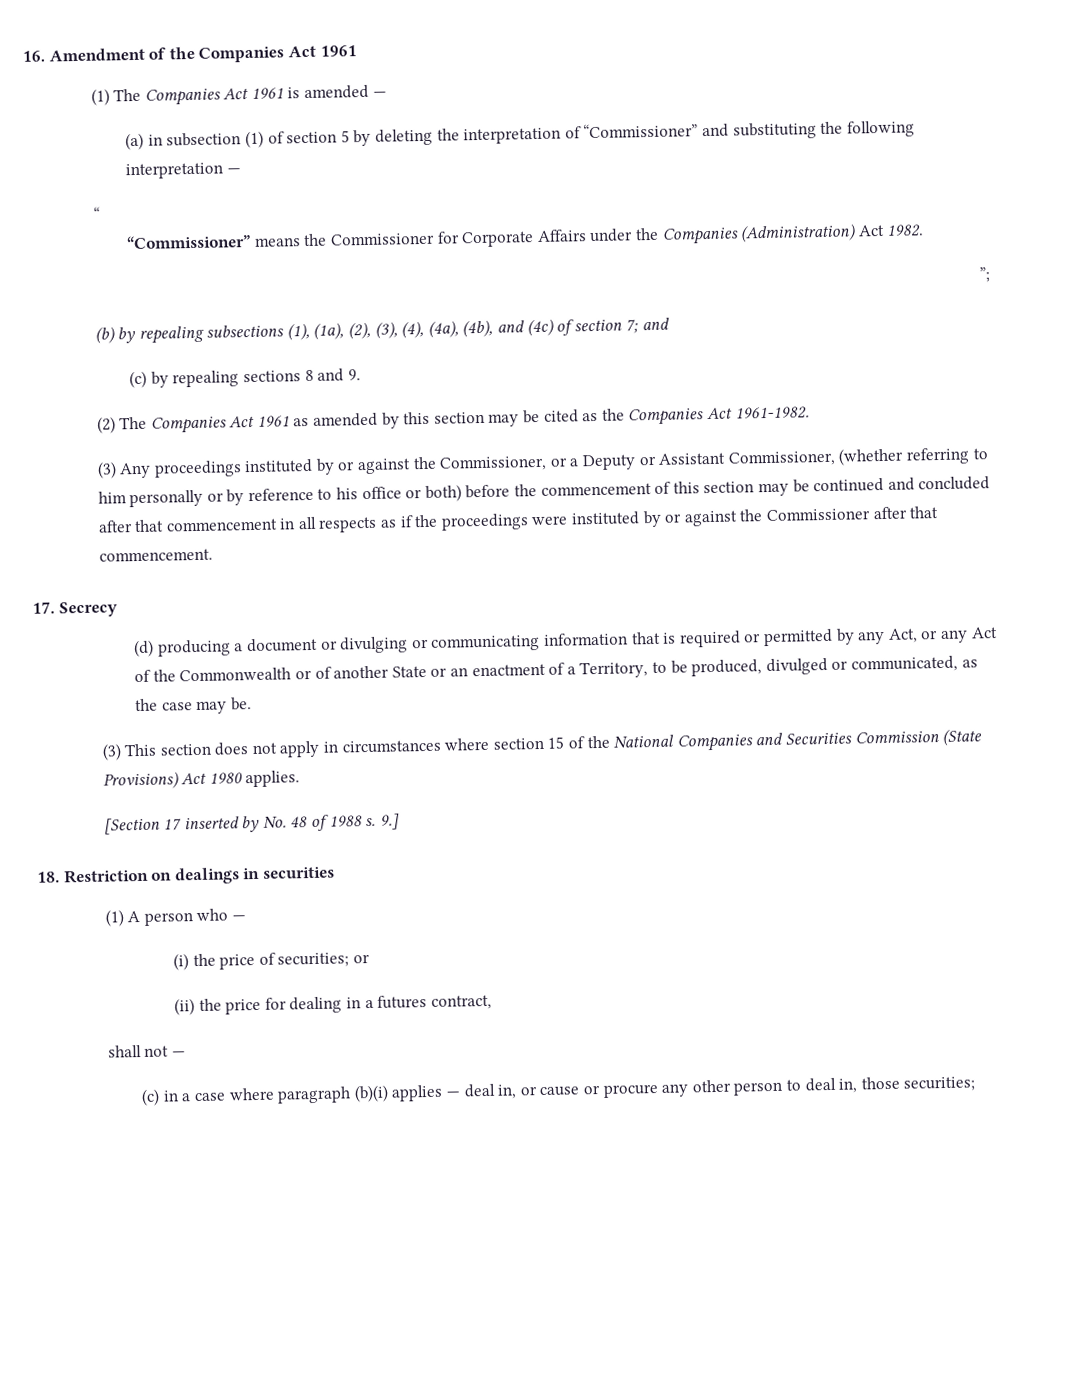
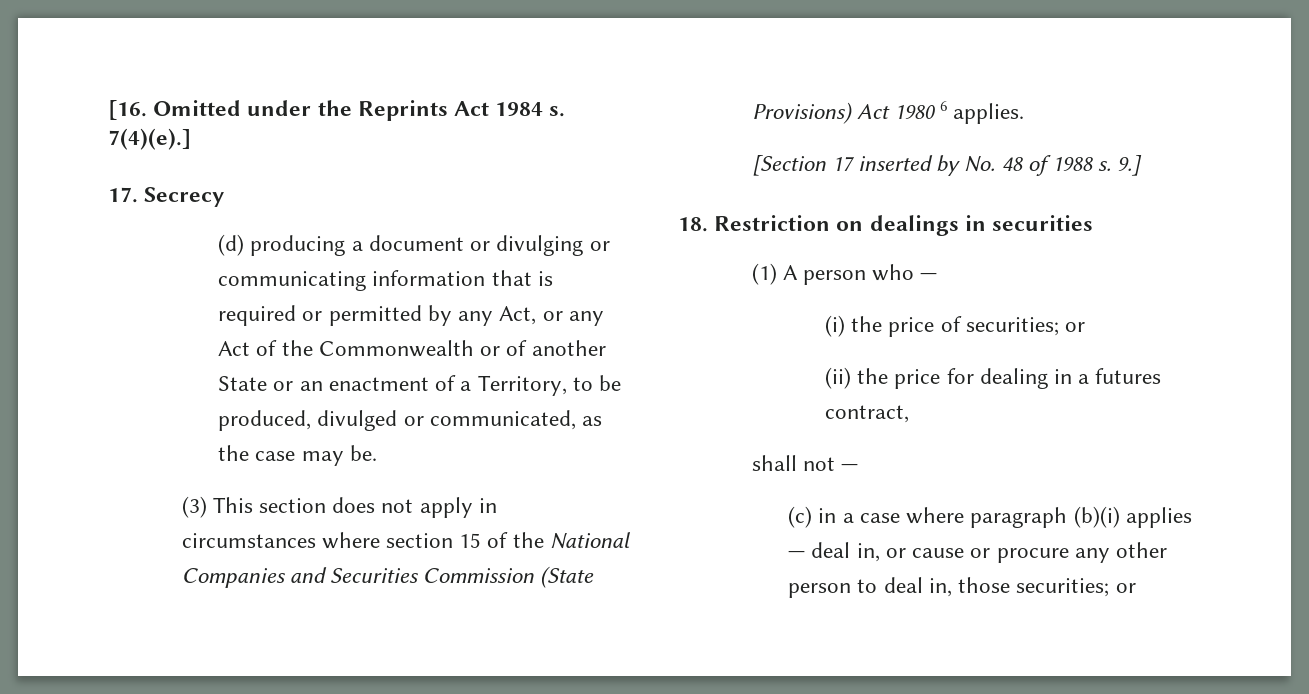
- 16. Amendment of the Companies Act 1961
- (1) The Companies Act 1961 is amended —
- (a) in subsection (1) of section 5 by deleting the interpretation of “Commissioner” and substituting the following interpretation —
- “
- “Commissioner” means the Commissioner for Corporate Affairs under the Companies (Administration) Act 1982.
- ”;
- (b) by repealing subsections (1), (1a), (2), (3), (4), (4a), (4b), and (4c) of section 7; and
- (c) by repealing sections 8 and 9.
- (2) The Companies Act 1961 as amended by this section may be cited as the Companies Act 1961-1982.
- (3) Any proceedings instituted by or against the Commissioner, or a Deputy or Assistant Commissioner, (whether referring to him personally or by reference to his office or both) before the commencement of this section may be continued and concluded after that commencement in all respects as if the proceedings were instituted by or against the Commissioner after that commencement.
+ [16. Omitted under the Reprints Act 1984 s. 7(4)(e).]
- (3) This section does not apply in circumstances where section 15 of the National Companies and Securities Commission (State Provisions) Act 1980 applies.
+ (3) This section does not apply in circumstances where section 15 of the National Companies and Securities Commission (State Provisions) Act 1980 6 applies.
- (c) in a case where paragraph (b)(i) applies — deal in, or cause or procure any other person to deal in, those securities;
+ (c) in a case where paragraph (b)(i) applies — deal in, or cause or procure any other person to deal in, those securities; or

